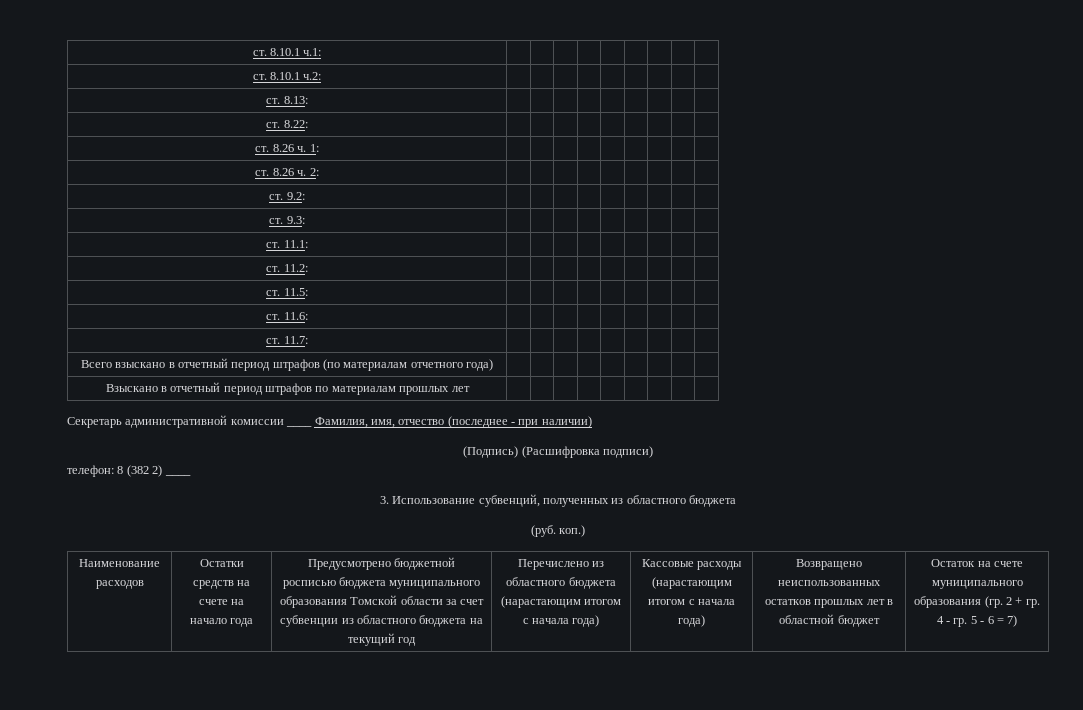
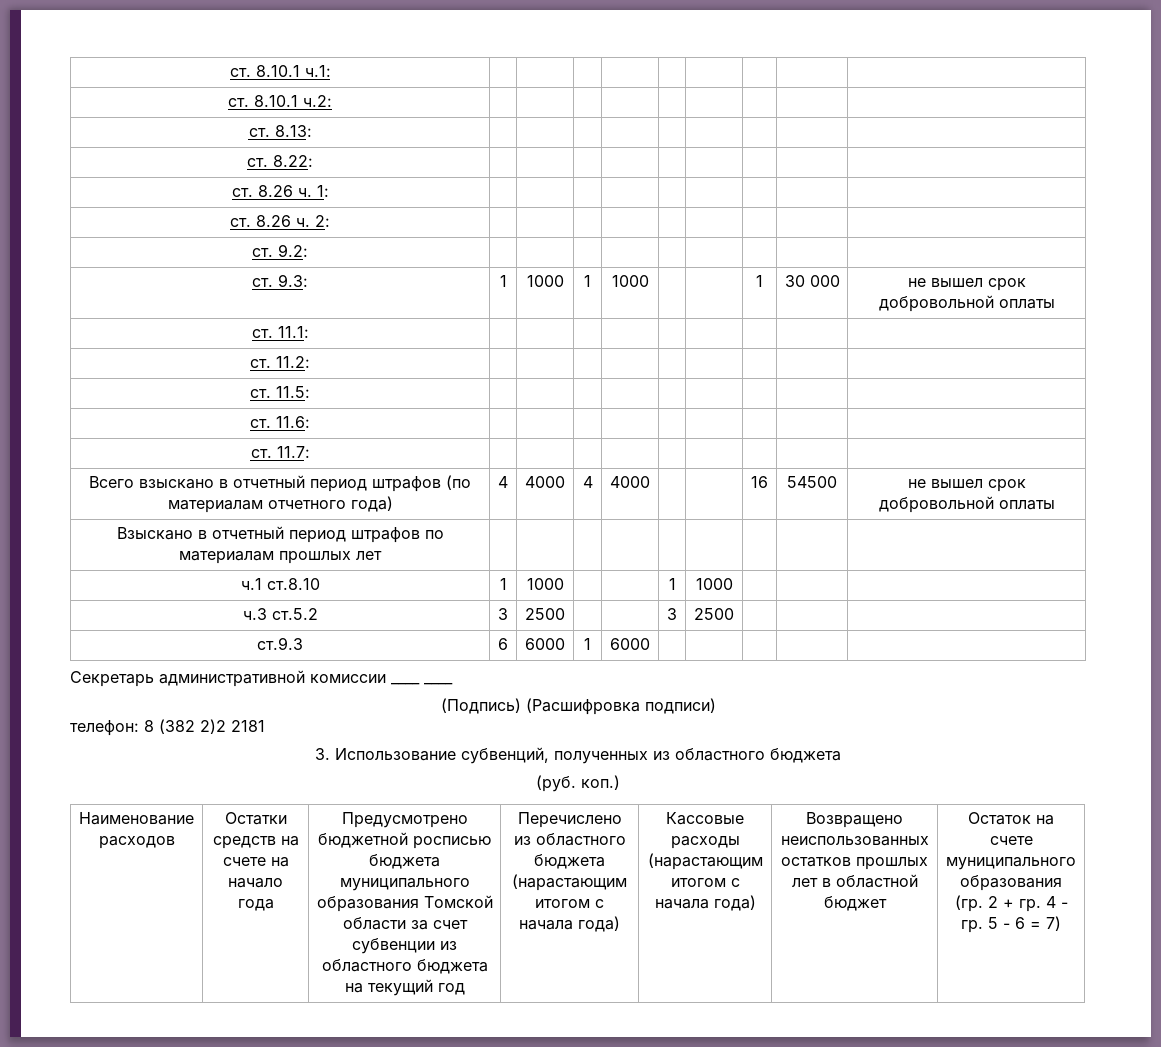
- ст. 9.3: | | | | | | | | |
+ ст. 9.3: | 1 | 1000 | 1 | 1000 | | | 1 | 30 000 | не вышел срок добровольной оплаты
- Всего взыскано в отчетный период штрафов (по материалам отчетного года) | | | | | | | | |
+ Всего взыскано в отчетный период штрафов (по материалам отчетного года) | 4 | 4000 | 4 | 4000 | | | 16 | 54500 | не вышел срок добровольной оплаты
- Секретарь административной комиссии ____ Фамилия, имя, отчество (последнее - при наличии)
+ ч.1 ст.8.10 | 1 | 1000 | | | 1 | 1000 | | |
+ ч.3 ст.5.2 | 3 | 2500 | | | 3 | 2500 | | |
+ ст.9.3 | 6 | 6000 | 1 | 6000 | | | | |
+ Секретарь административной комиссии ____ ____
- телефон: 8 (382 2) ____
+ телефон: 8 (382 2)2 2181

